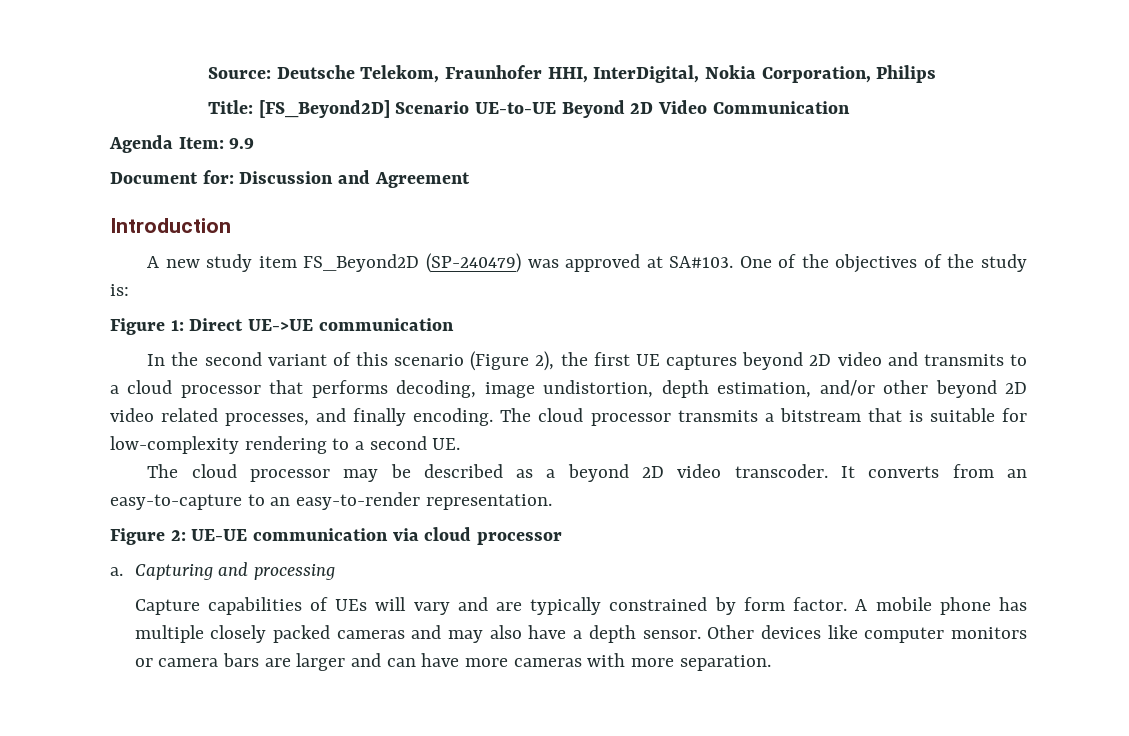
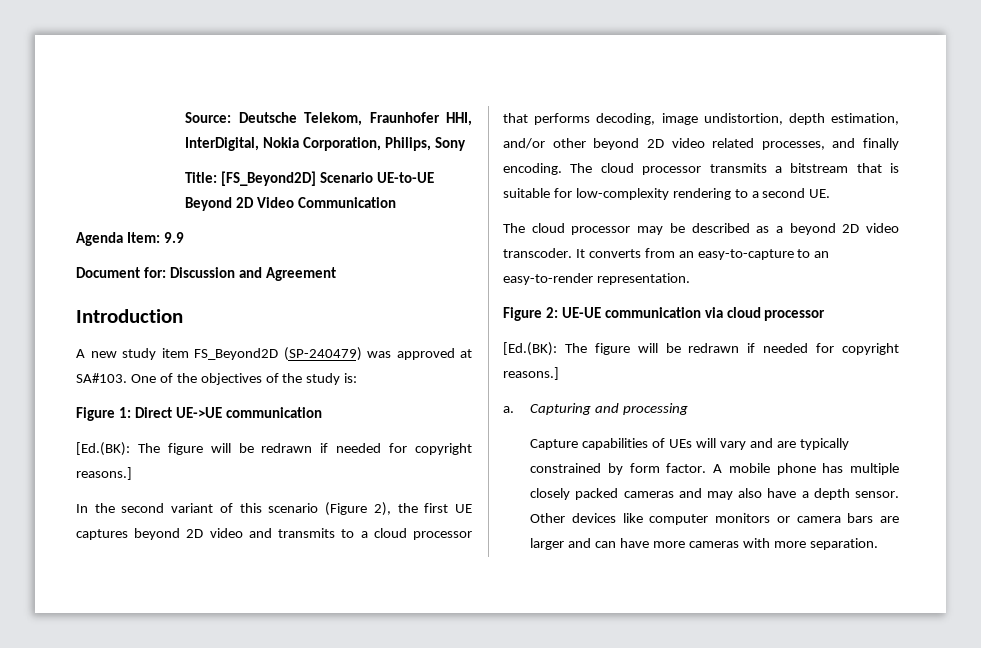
- Source: Deutsche Telekom, Fraunhofer HHI, InterDigital, Nokia Corporation, Philips
+ Source: Deutsche Telekom, Fraunhofer HHI, InterDigital, Nokia Corporation, Philips, Sony
  Figure 1: Direct UE->UE communication
+ [Ed.(BK): The figure will be redrawn if needed for copyright reasons.]
  Figure 2: UE-UE communication via cloud processor
+ [Ed.(BK): The figure will be redrawn if needed for copyright reasons.]

